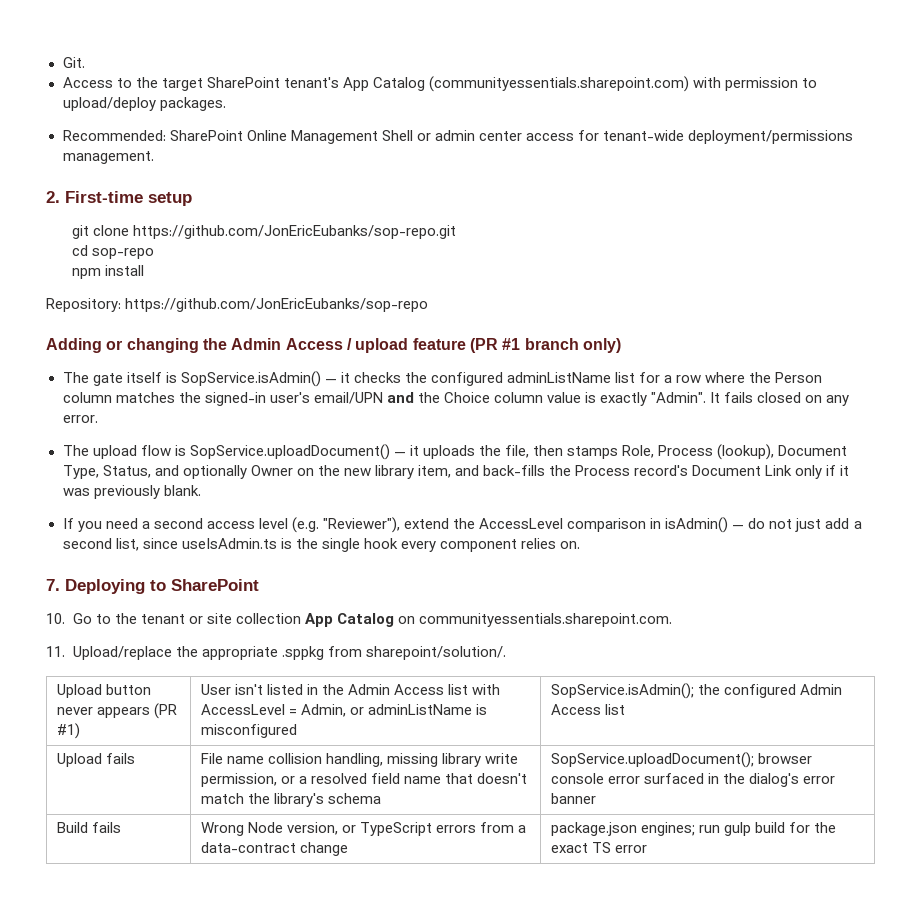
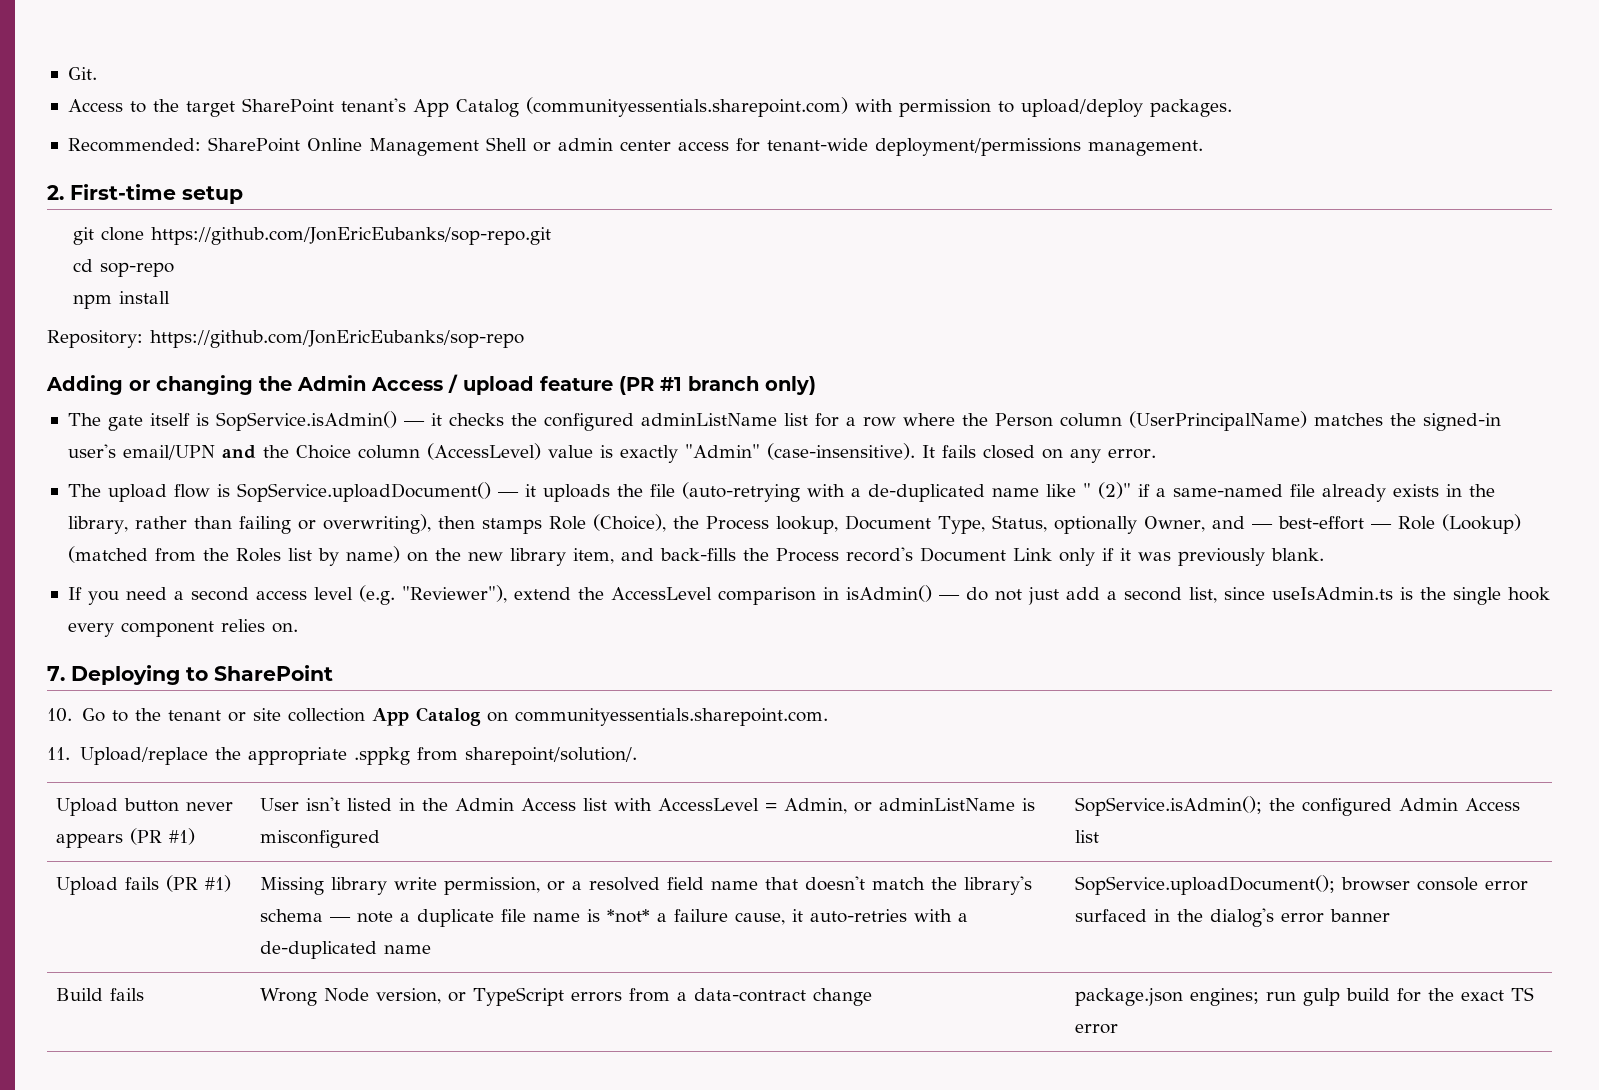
- The gate itself is SopService.isAdmin() — it checks the configured adminListName list for a row where the Person column matches the signed-in user's email/UPN and the Choice column value is exactly "Admin".
+ The gate itself is SopService.isAdmin() — it checks the configured adminListName list for a row where the Person column (UserPrincipalName) matches the signed-in user's email/UPN and the Choice column (AccessLevel) value is exactly "Admin" (case-insensitive).
- The upload flow is SopService.uploadDocument() — it uploads the file, then stamps Role, Process (lookup), Document Type, Status, and optionally Owner on the new library item, and back-fills the Process record's Document Link only if it was previously blank.
+ The upload flow is SopService.uploadDocument() — it uploads the file (auto-retrying with a de-duplicated name like " (2)" if a same-named file already exists in the library, rather than failing or overwriting), then stamps Role (Choice), the Process lookup, Document Type, Status, optionally Owner, and — best-effort — Role (Lookup) (matched from the Roles list by name) on the new library item, and back-fills the Process record's Document Link only if it was previously blank.
- Upload fails | File name collision handling, missing library write permission, or a resolved field name that doesn't match the library's schema
+ Upload fails (PR #1) | Missing library write permission, or a resolved field name that doesn't match the library's schema — note a duplicate file name is *not* a failure cause, it auto-retries with a de-duplicated name

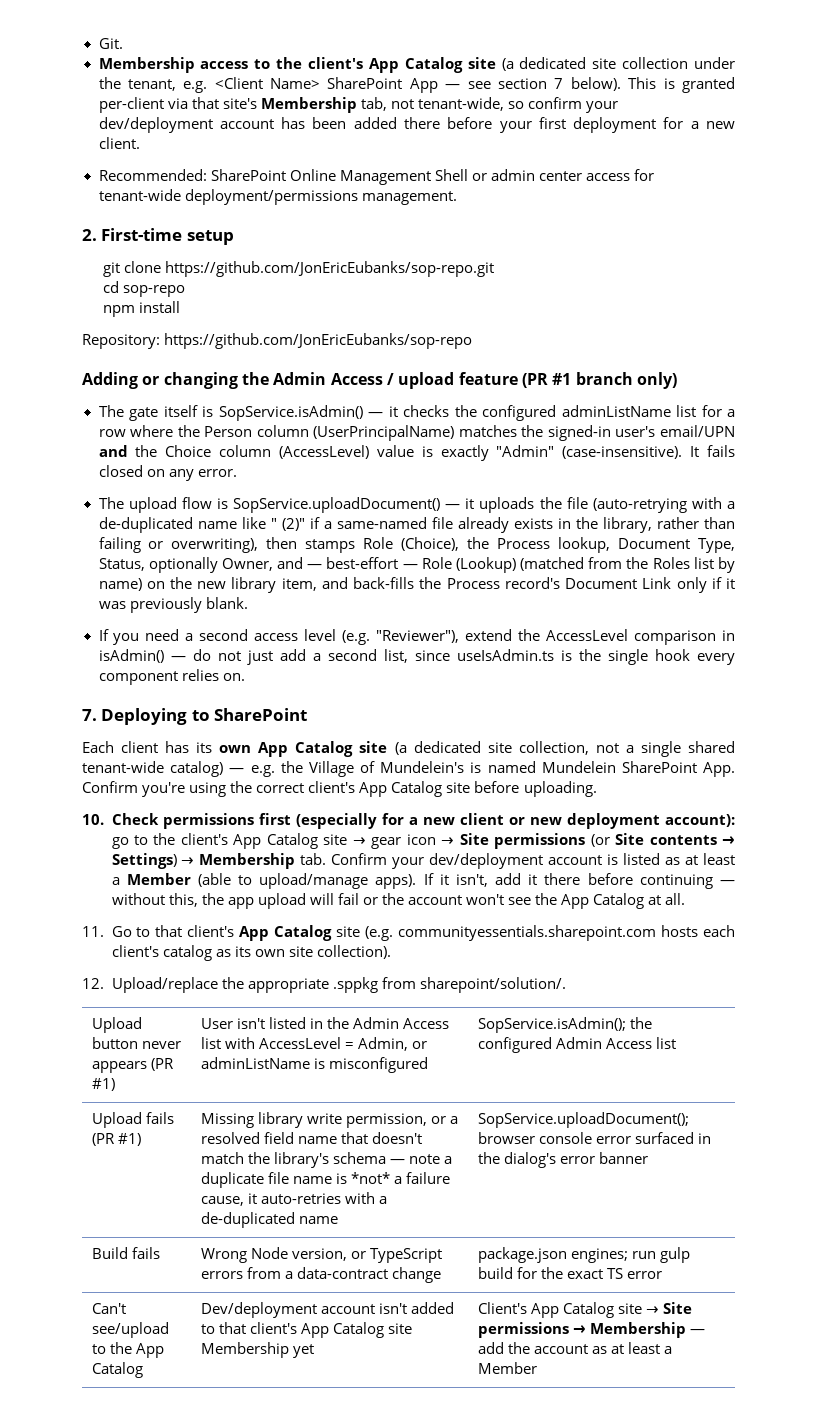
- Access to the target SharePoint tenant's App Catalog (communityessentials.sharepoint.com) with permission to upload/deploy packages.
+ Membership access to the client's App Catalog site (a dedicated site collection under the tenant, e.g. <Client Name> SharePoint App — see section 7 below). This is granted per-client via that site's Membership tab, not tenant-wide, so confirm your dev/deployment account has been added there before your first deployment for a new client.
- 10. Go to the tenant or site collection App Catalog on communityessentials.sharepoint.com.
- 11. Upload/replace the appropriate .sppkg from sharepoint/solution/.
+ Each client has its own App Catalog site (a dedicated site collection, not a single shared tenant-wide catalog) — e.g. the Village of Mundelein's is named Mundelein SharePoint App. Confirm you're using the correct client's App Catalog site before uploading.
+ 10. Check permissions first (especially for a new client or new deployment account): go to the client's App Catalog site → gear icon → Site permissions (or Site contents → Settings) → Membership tab. Confirm your dev/deployment account is listed as at least a Member (able to upload/manage apps). If it isn't, add it there before continuing — without this, the app upload will fail or the account won't see the App Catalog at all.
+ 11. Go to that client's App Catalog site (e.g. communityessentials.sharepoint.com hosts each client's catalog as its own site collection).
+ 12. Upload/replace the appropriate .sppkg from sharepoint/solution/.
+ Can't see/upload to the App Catalog | Dev/deployment account isn't added to that client's App Catalog site Membership yet | Client's App Catalog site → Site permissions → Membership — add the account as at least a Member

